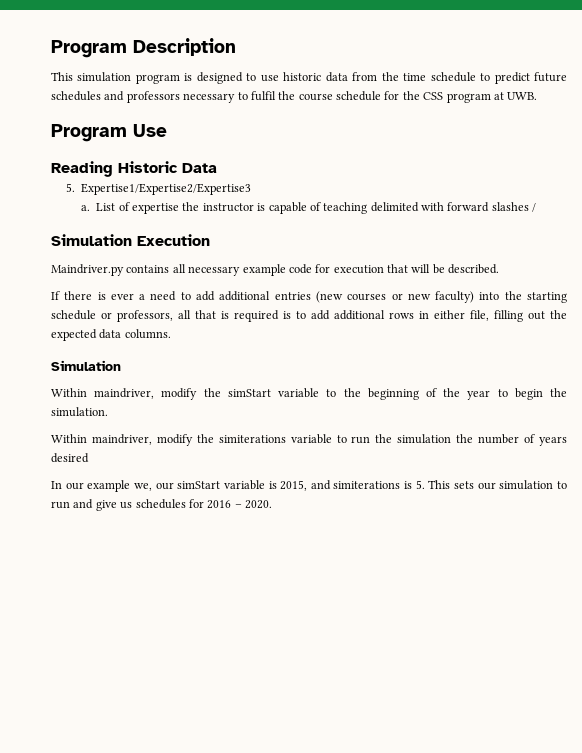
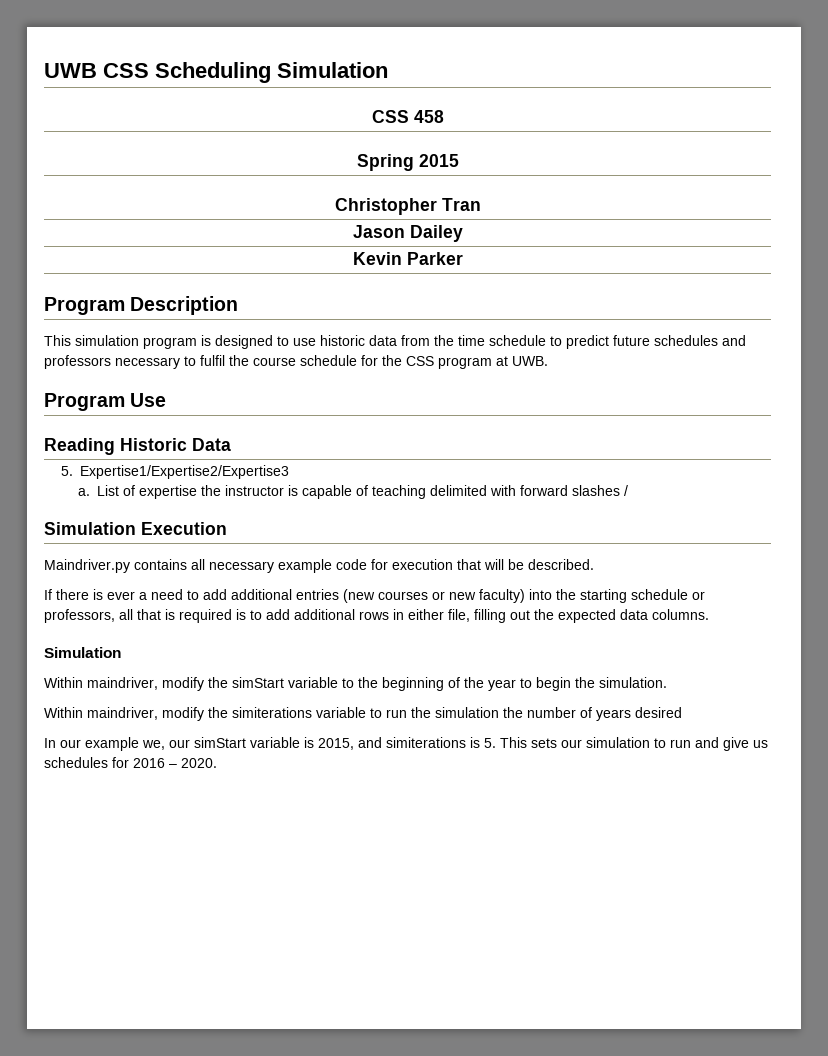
+ UWB CSS Scheduling Simulation
+ CSS 458
+ Spring 2015
+ Christopher Tran
+ Jason Dailey
+ Kevin Parker

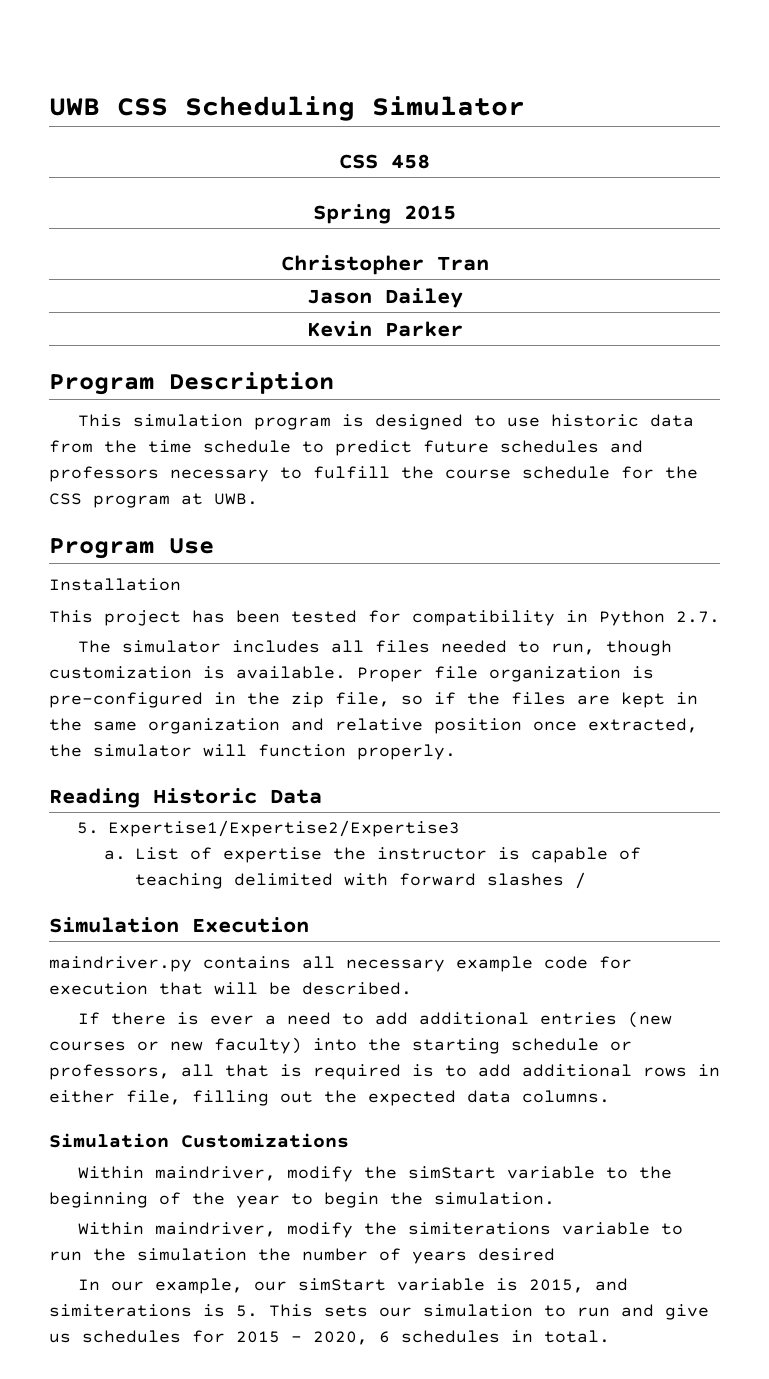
- UWB CSS Scheduling Simulation
+ UWB CSS Scheduling Simulator
- This simulation program is designed to use historic data from the time schedule to predict future schedules and professors necessary to fulfil the course schedule for the CSS program at UWB.
+ This simulation program is designed to use historic data from the time schedule to predict future schedules and professors necessary to fulfill the course schedule for the CSS program at UWB.
+ Installation
+ This project has been tested for compatibility in Python 2.7.
+ The simulator includes all files needed to run, though customization is available. Proper file organization is pre-configured in the zip file, so if the files are kept in the same organization and relative position once extracted, the simulator will function properly.
- Maindriver.py contains all necessary example code for execution that will be described.
+ maindriver.py contains all necessary example code for execution that will be described.
  If there is ever a need to add additional entries (new courses or new faculty) into the starting schedule or professors, all that is required is to add additional rows in either file, filling out the expected data columns.
- Simulation
+ Simulation Customizations
- In our example we, our simStart variable is 2015, and simiterations is 5. This sets our simulation to run and give us schedules for 2016 – 2020.
+ In our example, our simStart variable is 2015, and simiterations is 5. This sets our simulation to run and give us schedules for 2015 – 2020, 6 schedules in total.

